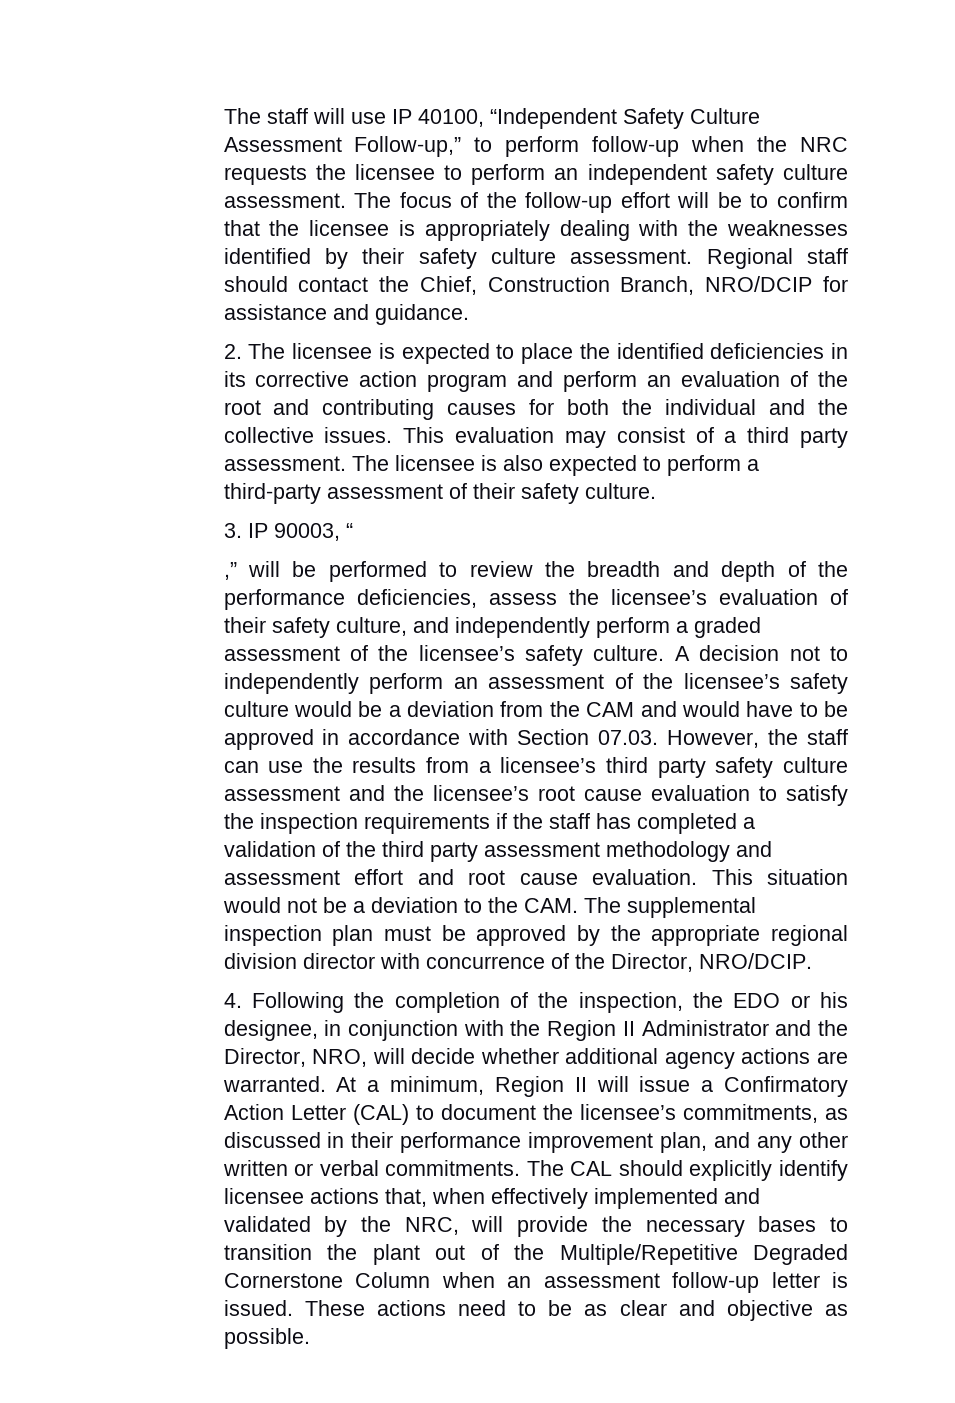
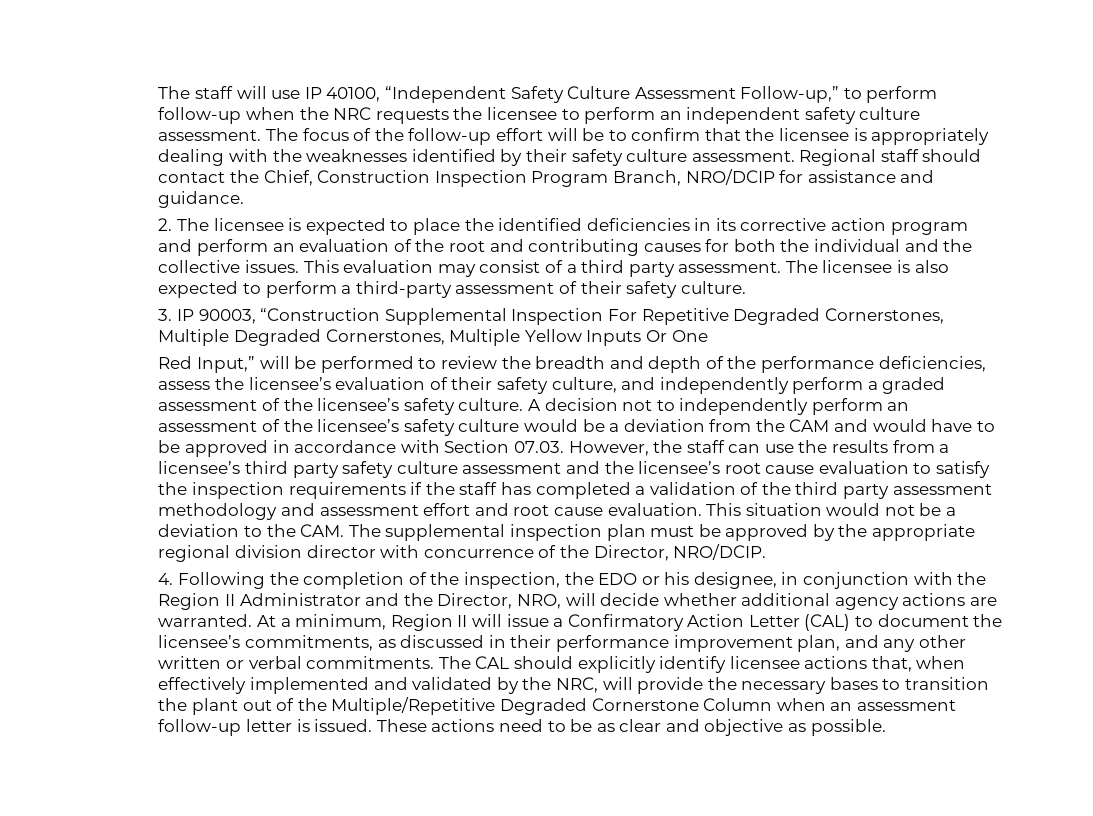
- Regional staff should contact the Chief, Construction Branch, NRO/DCIP for assistance and guidance.
+ Regional staff should contact the Chief, Construction Inspection Program Branch, NRO/DCIP for assistance and guidance.
- 3. IP 90003, “
- ,” will be performed to review the breadth and depth of the performance deficiencies, assess the licensee’s evaluation of their safety culture, and independently perform a graded assessment of the licensee’s safety culture.
+ 3. IP 90003, “Construction Supplemental Inspection For Repetitive Degraded Cornerstones, Multiple Degraded Cornerstones, Multiple Yellow Inputs Or One
+ Red Input,” will be performed to review the breadth and depth of the performance deficiencies, assess the licensee’s evaluation of their safety culture, and independently perform a graded assessment of the licensee’s safety culture.

